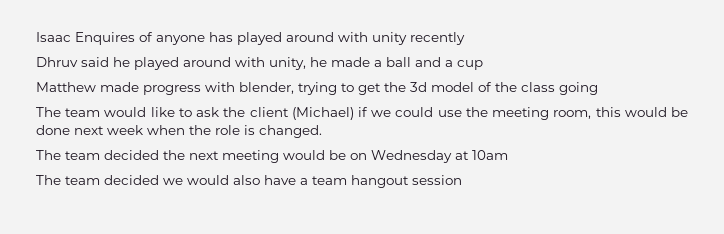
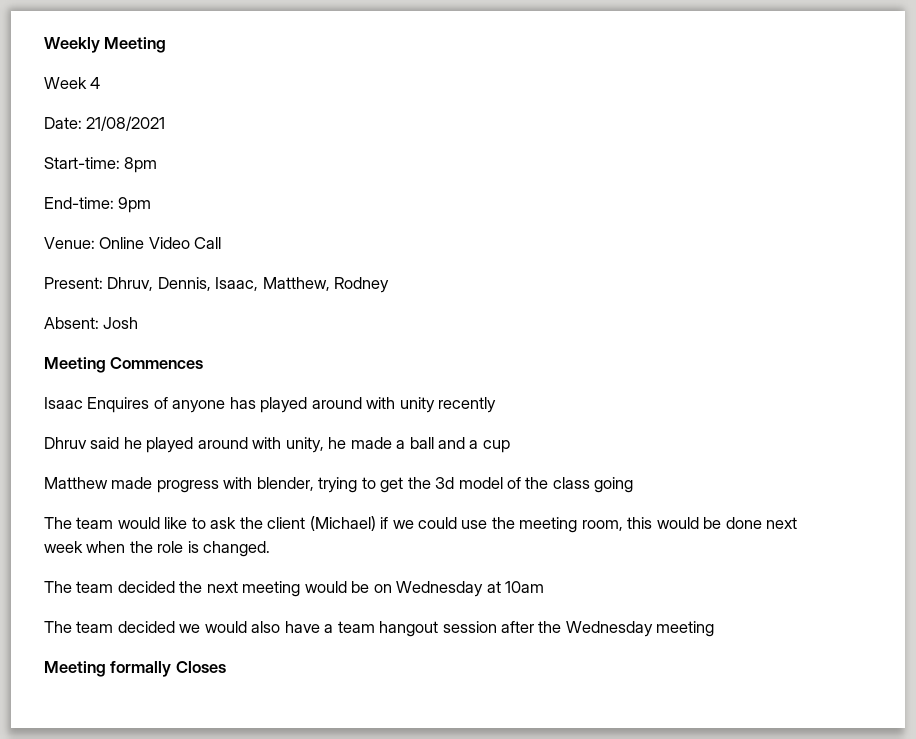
+ Weekly Meeting
+ Week 4
+ Date: 21/08/2021
+ Start-time: 8pm
+ End-time: 9pm
+ Venue: Online Video Call
+ Present: Dhruv, Dennis, Isaac, Matthew, Rodney
+ Absent: Josh
+ Meeting Commences
- The team decided we would also have a team hangout session
+ The team decided we would also have a team hangout session after the Wednesday meeting
+ Meeting formally Closes

